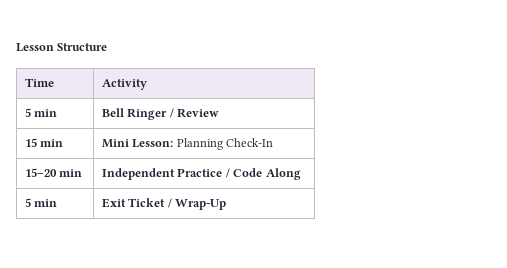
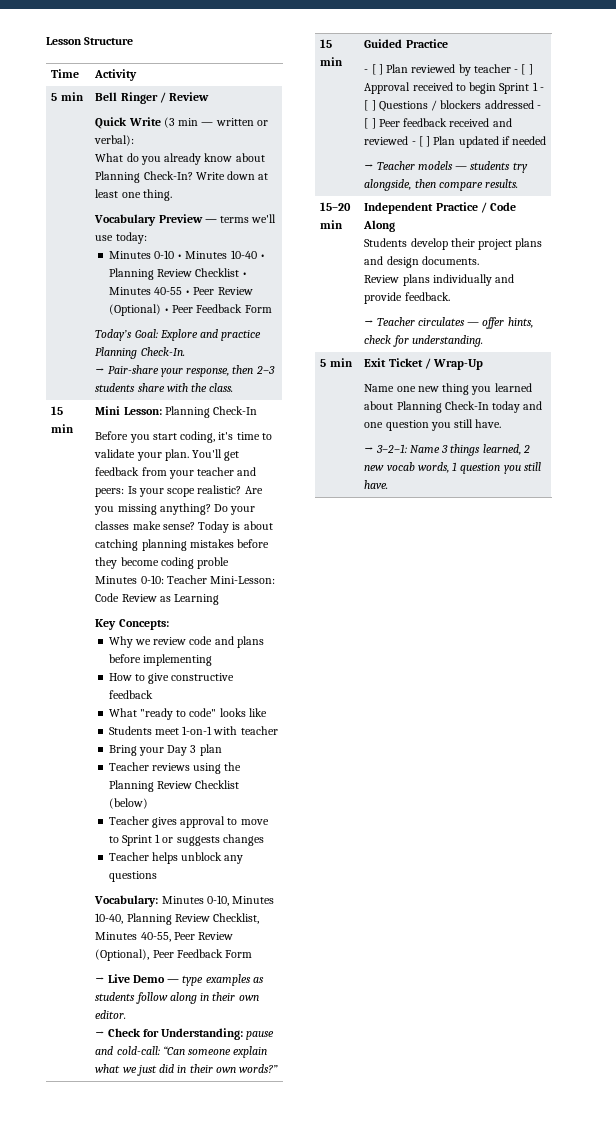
+ Quick Write (3 min — written or verbal):
+ What do you already know about Planning Check-In? Write down at least one thing.
+ Vocabulary Preview — terms we'll use today:
+ Minutes 0-10 • Minutes 10-40 • Planning Review Checklist • Minutes 40-55 • Peer Review (Optional) • Peer Feedback Form
+ Today’s Goal: Explore and practice Planning Check-In.
+ → Pair-share your response, then 2–3 students share with the class.
+ Before you start coding, it's time to validate your plan. You'll get feedback from your teacher and peers: Is your scope realistic? Are you missing anything? Do your classes make sense? Today is about catching planning mistakes before they become coding proble
+ Minutes 0-10: Teacher Mini-Lesson: Code Review as Learning
+ Key Concepts:
+ Why we review code and plans before implementing
+ How to give constructive feedback
+ What "ready to code" looks like
+ Students meet 1-on-1 with teacher
+ Bring your Day 3 plan
+ Teacher reviews using the Planning Review Checklist (below)
+ Teacher gives approval to move to Sprint 1 or suggests changes
+ Teacher helps unblock any questions
+ Vocabulary: Minutes 0-10, Minutes 10-40, Planning Review Checklist, Minutes 40-55, Peer Review (Optional), Peer Feedback Form
+ → Live Demo — type examples as students follow along in their own editor.
+ → Check for Understanding: pause and cold-call: “Can someone explain what we just did in their own words?”
+ 15 min | Guided Practice
+ - [ ] Plan reviewed by teacher - [ ] Approval received to begin Sprint 1 - [ ] Questions / blockers addressed - [ ] Peer feedback received and reviewed - [ ] Plan updated if needed
+ → Teacher models — students try alongside, then compare results.
  15–20 min | Independent Practice / Code Along
+ Students develop their project plans and design documents.
+ Review plans individually and provide feedback.
+ → Teacher circulates — offer hints, check for understanding.
  5 min | Exit Ticket / Wrap-Up
+ Name one new thing you learned about Planning Check-In today and one question you still have.
+ → 3–2–1: Name 3 things learned, 2 new vocab words, 1 question you still have.

